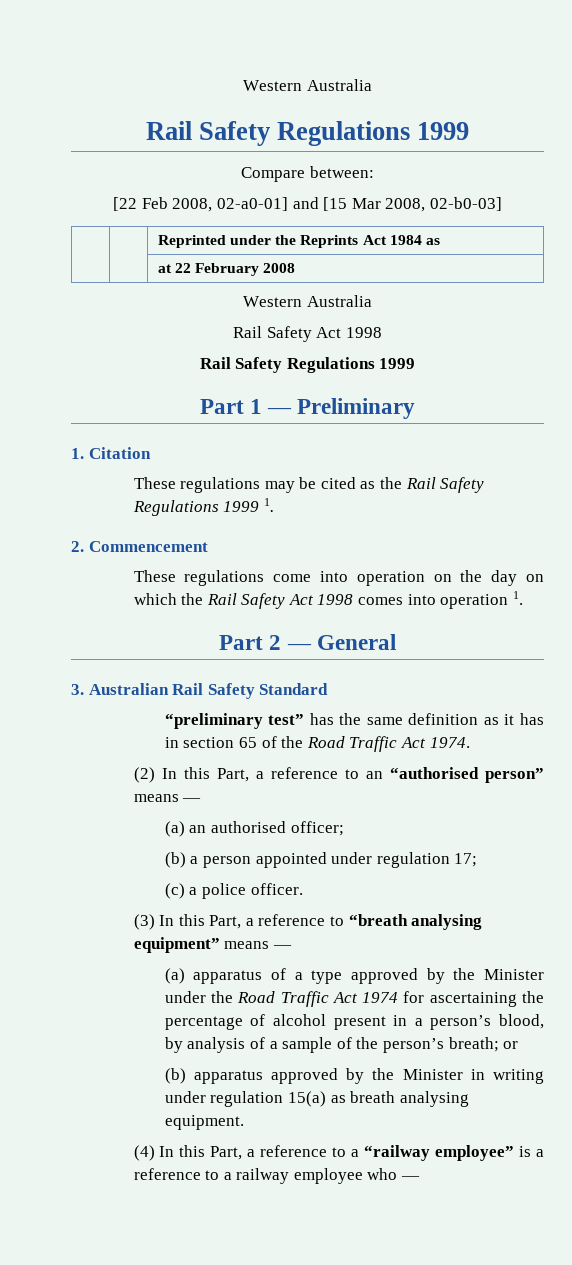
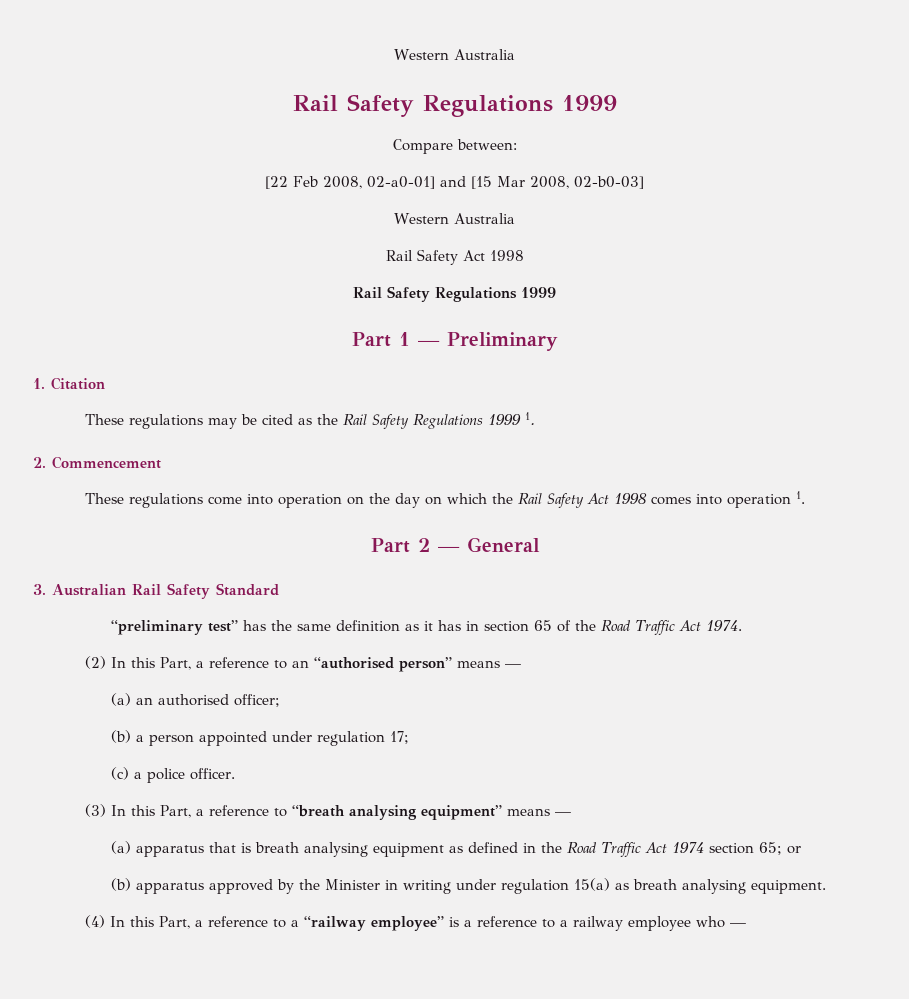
- | | Reprinted under the Reprints Act 1984 as
- | | at 22 February 2008
- (a) apparatus of a type approved by the Minister under the Road Traffic Act 1974 for ascertaining the percentage of alcohol present in a person’s blood, by analysis of a sample of the person’s breath; or
+ (a) apparatus that is breath analysing equipment as defined in the Road Traffic Act 1974 section 65; or

